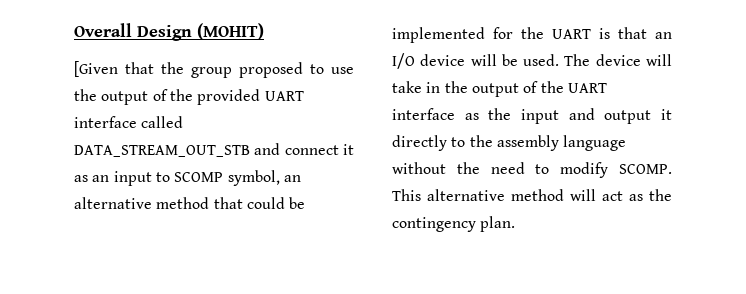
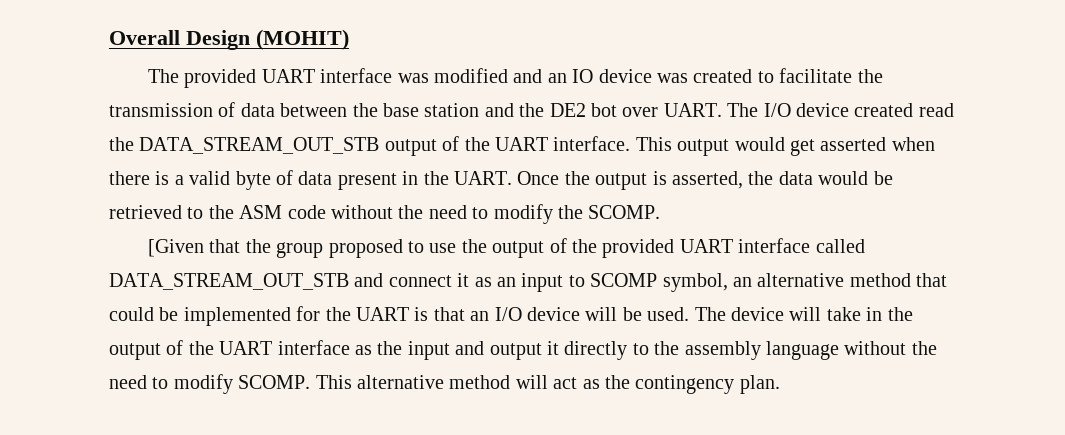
+ The provided UART interface was modified and an IO device was created to facilitate the transmission of data between the base station and the DE2 bot over UART. The I/O device created read the DATA_STREAM_OUT_STB output of the UART interface. This output would get asserted when there is a valid byte of data present in the UART. Once the output is asserted, the data would be retrieved to the ASM code without the need to modify the SCOMP.

